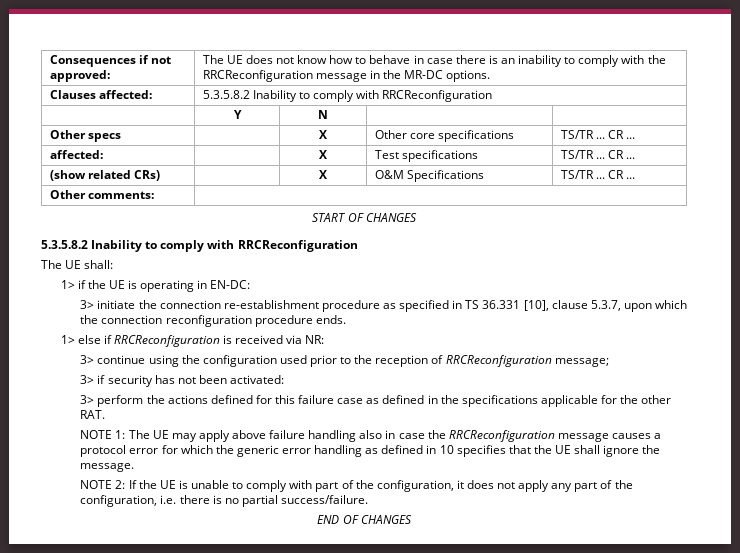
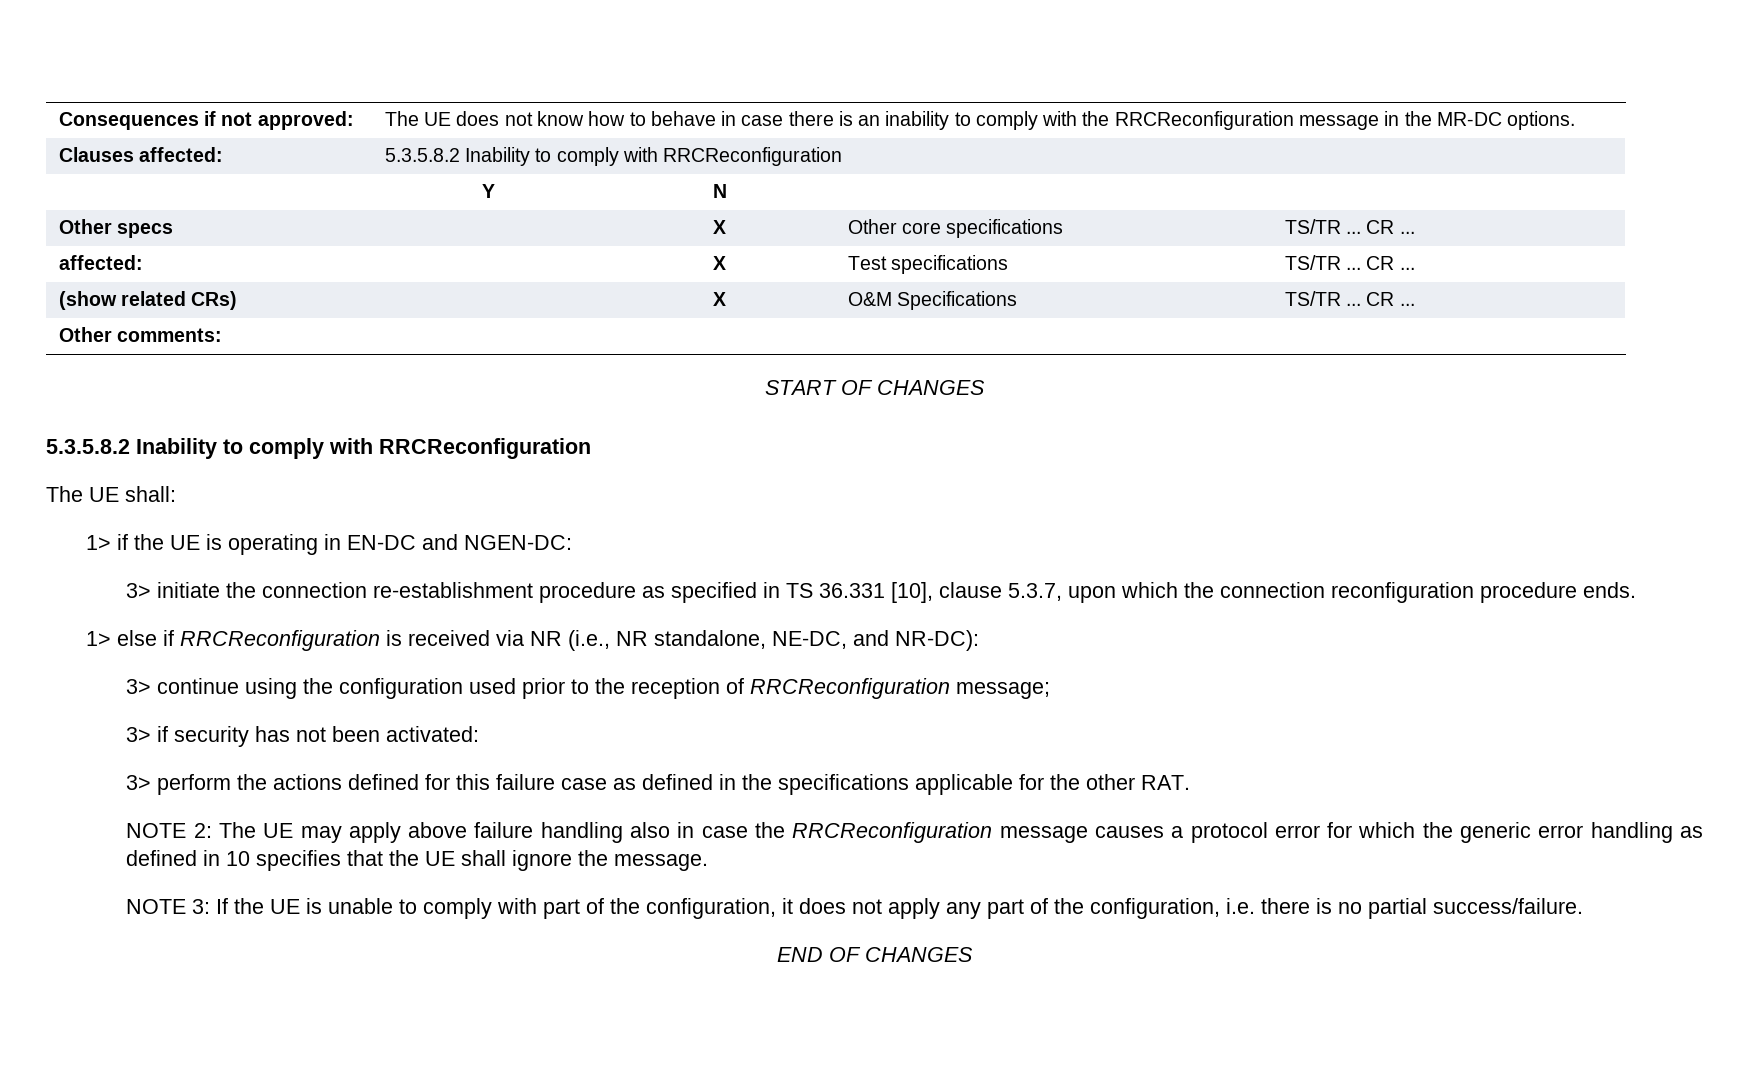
- 1> if the UE is operating in EN-DC:
+ 1> if the UE is operating in EN-DC and NGEN-DC:
- 1> else if RRCReconfiguration is received via NR:
+ 1> else if RRCReconfiguration is received via NR (i.e., NR standalone, NE-DC, and NR-DC):
- NOTE 1: The UE may apply above failure handling also in case the RRCReconfiguration message causes a protocol error for which the generic error handling as defined in 10 specifies that the UE shall ignore the message.
+ NOTE 2: The UE may apply above failure handling also in case the RRCReconfiguration message causes a protocol error for which the generic error handling as defined in 10 specifies that the UE shall ignore the message.
- NOTE 2: If the UE is unable to comply with part of the configuration, it does not apply any part of the configuration, i.e. there is no partial success/failure.
+ NOTE 3: If the UE is unable to comply with part of the configuration, it does not apply any part of the configuration, i.e. there is no partial success/failure.

